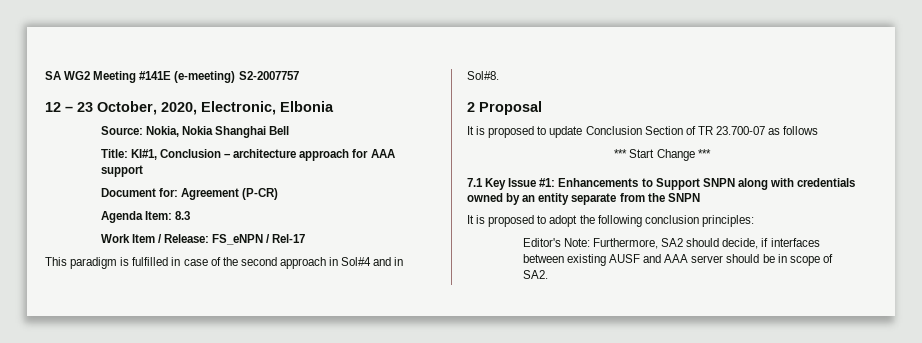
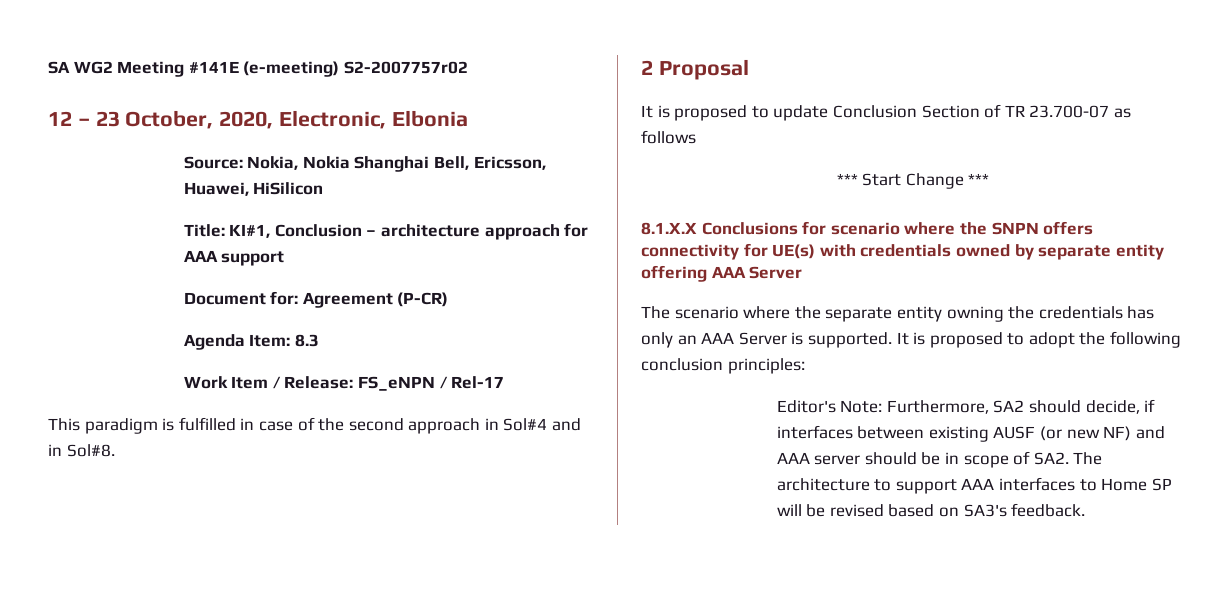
- SA WG2 Meeting #141E (e-meeting) S2-2007757
+ SA WG2 Meeting #141E (e-meeting) S2-2007757r02
- Source: Nokia, Nokia Shanghai Bell
+ Source: Nokia, Nokia Shanghai Bell, Ericsson, Huawei, HiSilicon
- 7.1 Key Issue #1: Enhancements to Support SNPN along with credentials owned by an entity separate from the SNPN
- It is proposed to adopt the following conclusion principles:
+ 8.1.X.X Conclusions for scenario where the SNPN offers connectivity for UE(s) with credentials owned by separate entity offering AAA Server
+ The scenario where the separate entity owning the credentials has only an AAA Server is supported. It is proposed to adopt the following conclusion principles:
- Editor's Note: Furthermore, SA2 should decide, if interfaces between existing AUSF and AAA server should be in scope of SA2.
+ Editor's Note: Furthermore, SA2 should decide, if interfaces between existing AUSF (or new NF) and AAA server should be in scope of SA2. The architecture to support AAA interfaces to Home SP will be revised based on SA3's feedback.

